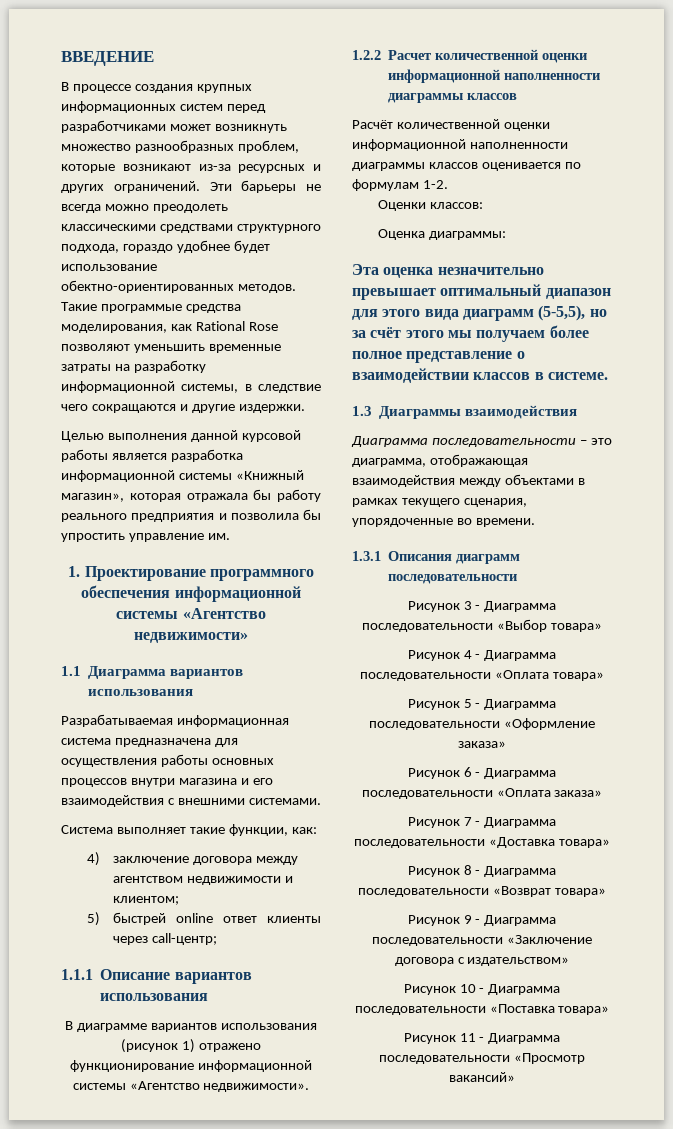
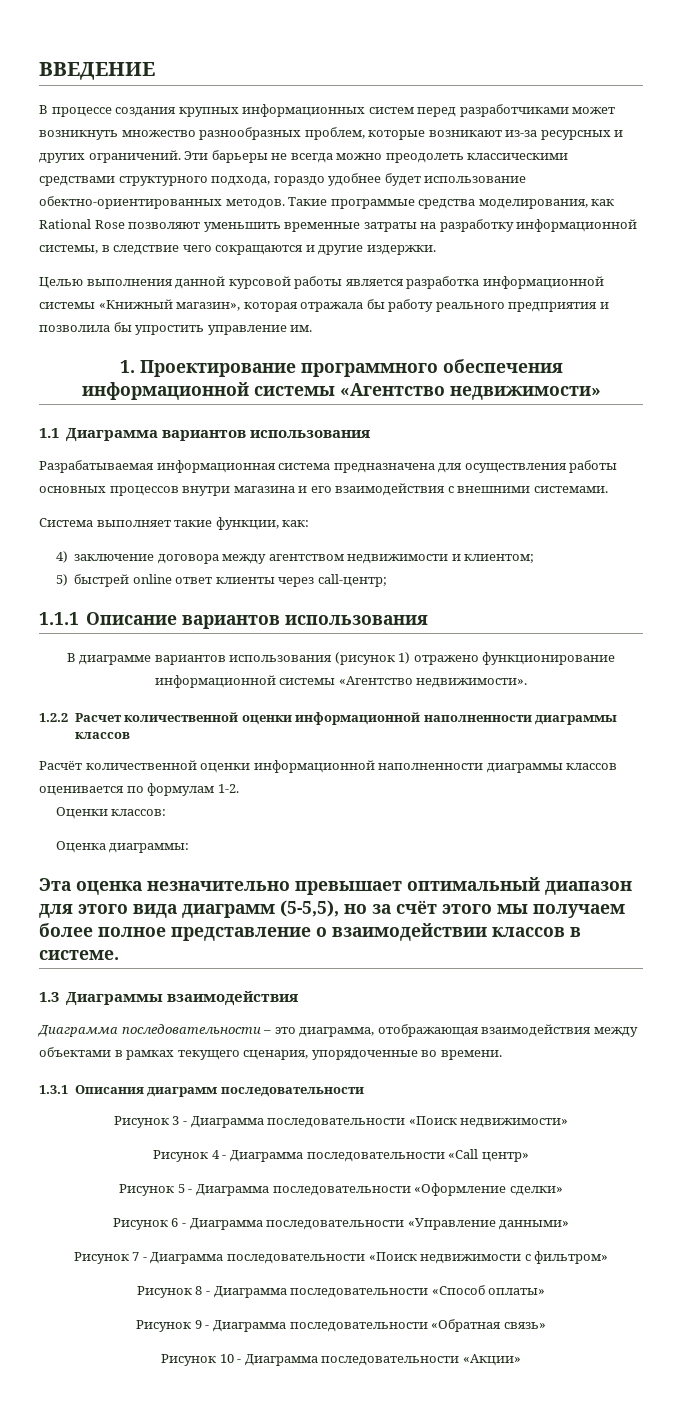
- Рисунок 3 - Диаграмма последовательности «Выбор товара»
+ Рисунок 3 - Диаграмма последовательности «Поиск недвижимости»
- Рисунок 4 - Диаграмма последовательности «Оплата товара»
+ Рисунок 4 - Диаграмма последовательности «Call центр»
- Рисунок 5 - Диаграмма последовательности «Оформление заказа»
+ Рисунок 5 - Диаграмма последовательности «Оформление сделки»
- Рисунок 6 - Диаграмма последовательности «Оплата заказа»
+ Рисунок 6 - Диаграмма последовательности «Управление данными»
- Рисунок 7 - Диаграмма последовательности «Доставка товара»
+ Рисунок 7 - Диаграмма последовательности «Поиск недвижимости с фильтром»
- Рисунок 8 - Диаграмма последовательности «Возврат товара»
+ Рисунок 8 - Диаграмма последовательности «Способ оплаты»
- Рисунок 9 - Диаграмма последовательности «Заключение договора с издательством»
+ Рисунок 9 - Диаграмма последовательности «Обратная связь»
- Рисунок 10 - Диаграмма последовательности «Поставка товара»
- Рисунок 11 - Диаграмма последовательности «Просмотр вакансий»
+ Рисунок 10 - Диаграмма последовательности «Акции»

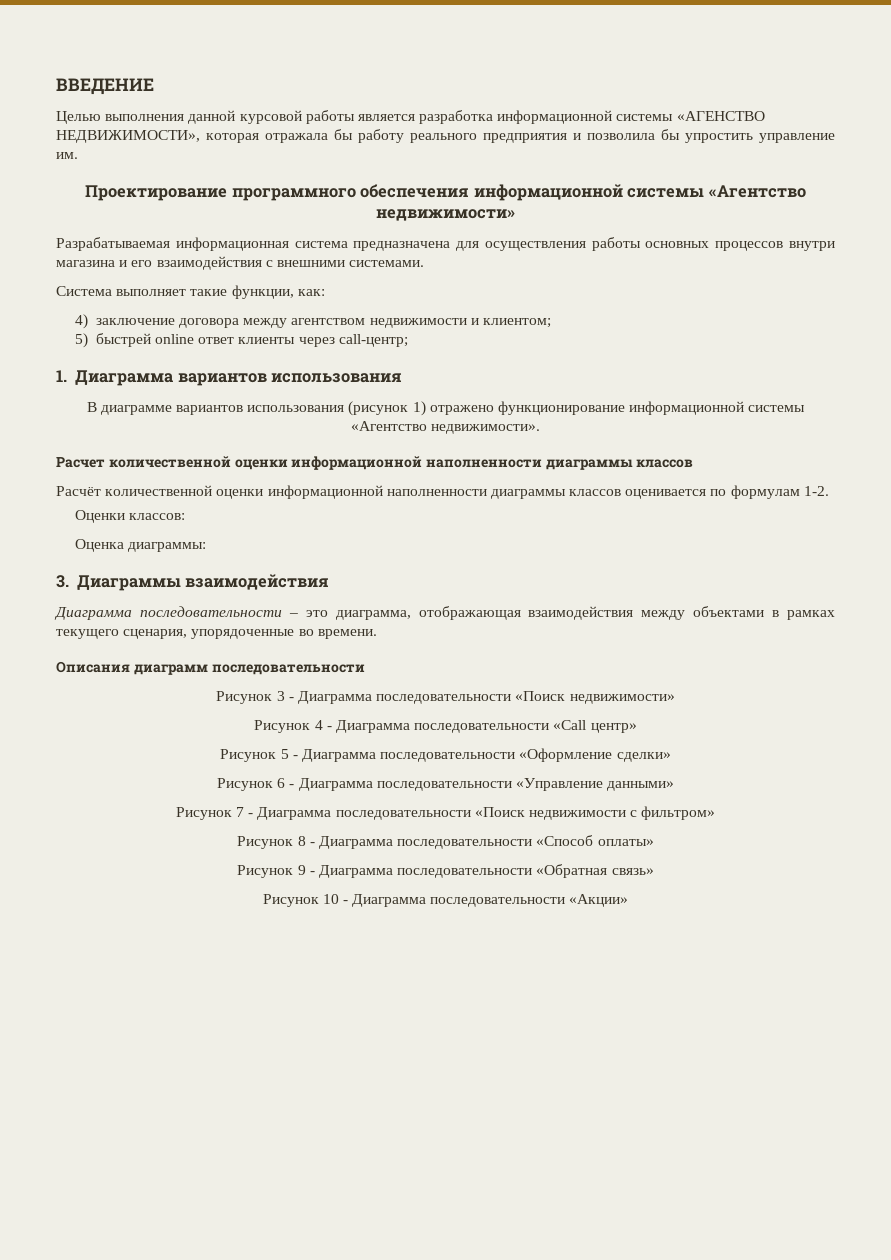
- В процессе создания крупных информационных систем перед разработчиками может возникнуть множество разнообразных проблем, которые возникают из-за ресурсных и других ограничений. Эти барьеры не всегда можно преодолеть классическими средствами структурного подхода, гораздо удобнее будет использование обектно-ориентированных методов. Такие программые средства моделирования, как Rational Rose позволяют уменьшить временные затраты на разработку информационной системы, в следствие чего сокращаются и другие издержки.
- Целью выполнения данной курсовой работы является разработка информационной системы «Книжный магазин», которая отражала бы работу реального предприятия и позволила бы упростить управление им.
+ Целью выполнения данной курсовой работы является разработка информационной системы «АГЕНСТВО НЕДВИЖИМОСТИ», которая отражала бы работу реального предприятия и позволила бы упростить управление им.
- 1. Проектирование программного обеспечения информационной системы «Агентство недвижимости»
+ Проектирование программного обеспечения информационной системы «Агентство недвижимости»
- 1.1 Диаграмма вариантов использования
- 1.1.1 Описание вариантов использования
+ 1. Диаграмма вариантов использования
- 1.2.2 Расчет количественной оценки информационной наполненности диаграммы классов
+ Расчет количественной оценки информационной наполненности диаграммы классов
- Эта оценка незначительно превышает оптимальный диапазон для этого вида диаграмм (5-5,5), но за счёт этого мы получаем более полное представление о взаимодействии классов в системе.
- 1.3 Диаграммы взаимодействия
+ 3. Диаграммы взаимодействия
- 1.3.1 Описания диаграмм последовательности
+ Описания диаграмм последовательности

